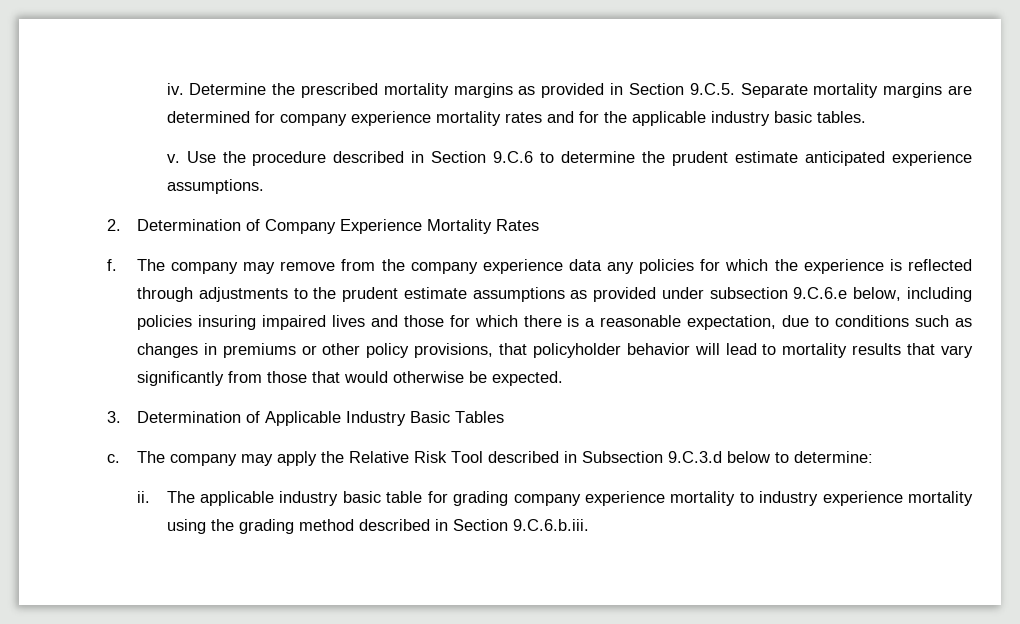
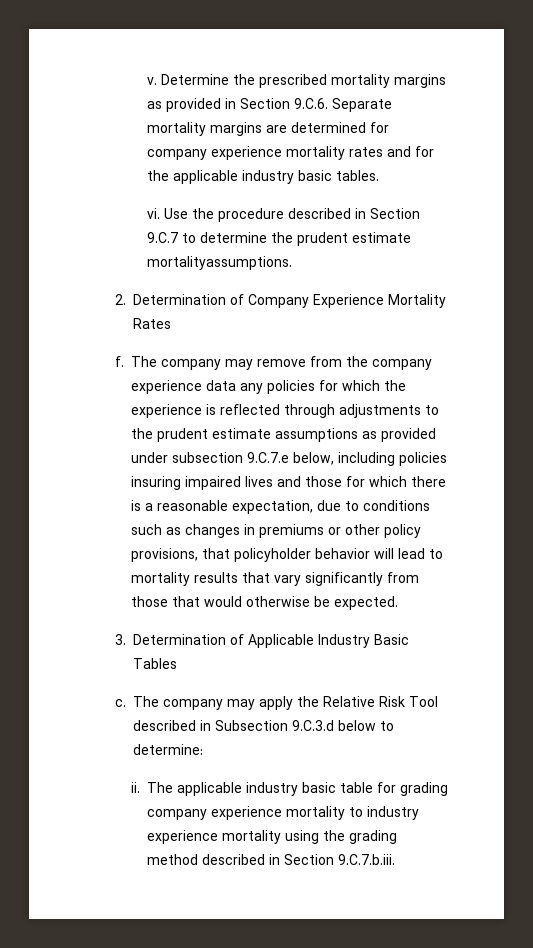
- iv.
+ v.
- Determine the prescribed mortality margins as provided in Section 9.C.5. Separate mortality margins are determined for company experience mortality rates and for the applicable industry basic tables.
+ Determine the prescribed mortality margins as provided in Section 9.C.6. Separate mortality margins are determined for company experience mortality rates and for the applicable industry basic tables.
- v.
+ vi.
- Use the procedure described in Section 9.C.6 to determine the prudent estimate anticipated experience assumptions.
+ Use the procedure described in Section 9.C.7 to determine the prudent estimate mortalityassumptions.
- The company may remove from the company experience data any policies for which the experience is reflected through adjustments to the prudent estimate assumptions as provided under subsection 9.C.6.e below, including policies insuring impaired lives and those for which there is a reasonable expectation, due to conditions such as changes in premiums or other policy provisions, that policyholder behavior will lead to mortality results that vary significantly from those that would otherwise be expected.
+ The company may remove from the company experience data any policies for which the experience is reflected through adjustments to the prudent estimate assumptions as provided under subsection 9.C.7.e below, including policies insuring impaired lives and those for which there is a reasonable expectation, due to conditions such as changes in premiums or other policy provisions, that policyholder behavior will lead to mortality results that vary significantly from those that would otherwise be expected.
- The applicable industry basic table for grading company experience mortality to industry experience mortality using the grading method described in Section 9.C.6.b.iii.
+ The applicable industry basic table for grading company experience mortality to industry experience mortality using the grading method described in Section 9.C.7.b.iii.

